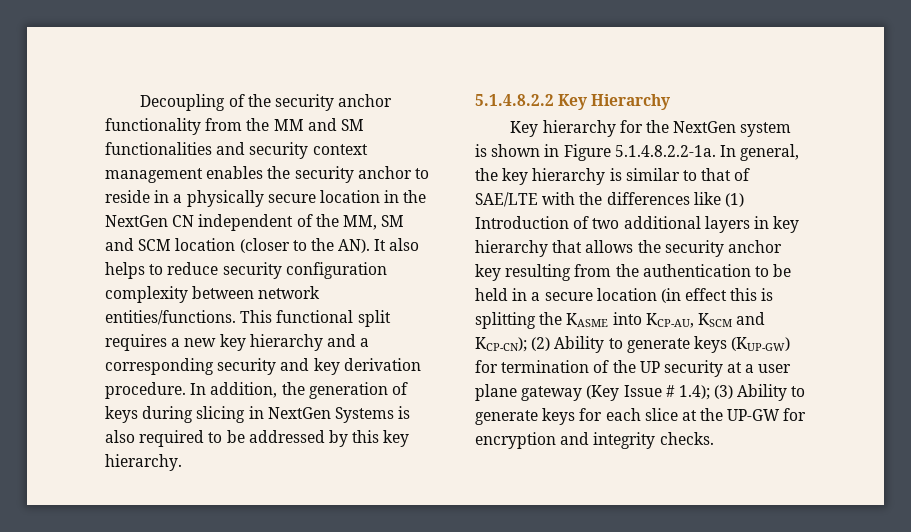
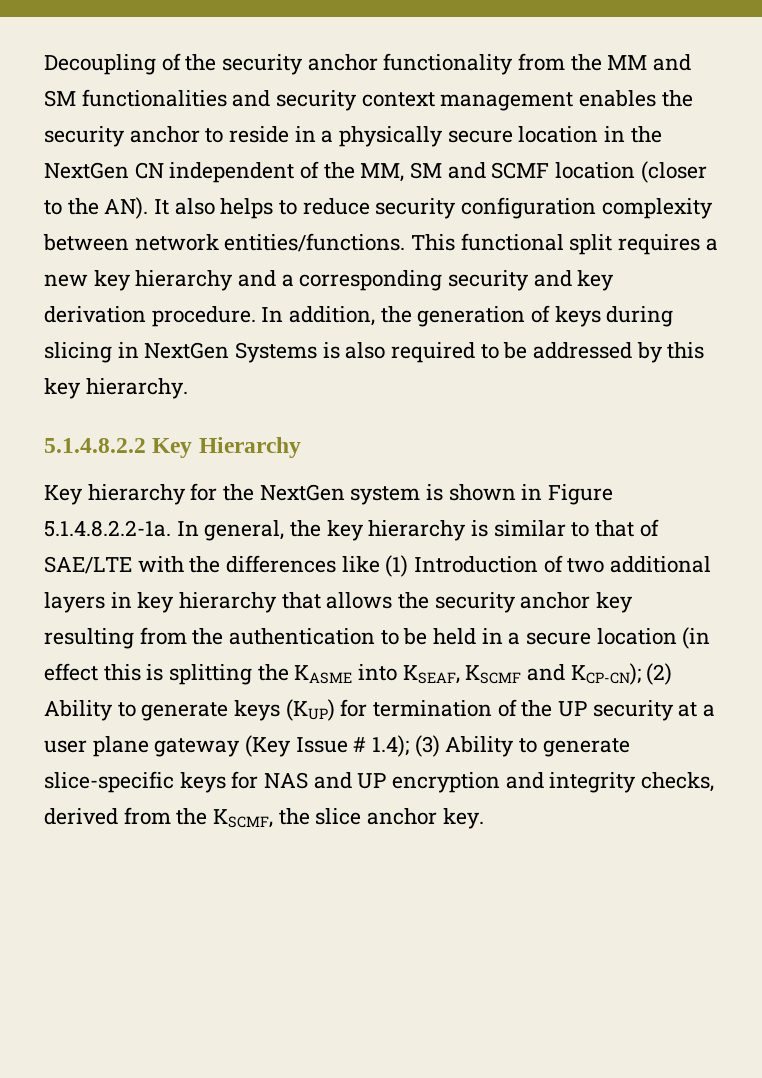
- Decoupling of the security anchor functionality from the MM and SM functionalities and security context management enables the security anchor to reside in a physically secure location in the NextGen CN independent of the MM, SM and SCM location (closer to the AN). It also helps to reduce security configuration complexity between network entities/functions.
+ Decoupling of the security anchor functionality from the MM and SM functionalities and security context management enables the security anchor to reside in a physically secure location in the NextGen CN independent of the MM, SM and SCMF location (closer to the AN). It also helps to reduce security configuration complexity between network entities/functions.
- Key hierarchy for the NextGen system is shown in Figure 5.1.4.8.2.2-1a. In general, the key hierarchy is similar to that of SAE/LTE with the differences like (1) Introduction of two additional layers in key hierarchy that allows the security anchor key resulting from the authentication to be held in a secure location (in effect this is splitting the KASME into KCP-AU, KSCM and KCP-CN);
+ Key hierarchy for the NextGen system is shown in Figure 5.1.4.8.2.2-1a. In general, the key hierarchy is similar to that of SAE/LTE with the differences like (1) Introduction of two additional layers in key hierarchy that allows the security anchor key resulting from the authentication to be held in a secure location (in effect this is splitting the KASME into KSEAF, KSCMF and KCP-CN);
- (2) Ability to generate keys (KUP-GW) for termination of the UP security at a user plane gateway (Key Issue # 1.4);
+ (2) Ability to generate keys (KUP) for termination of the UP security at a user plane gateway (Key Issue # 1.4);
- (3) Ability to generate keys for each slice at the UP-GW for encryption and integrity checks.
+ (3) Ability to generate slice-specific keys for NAS and UP encryption and integrity checks, derived from the KSCMF, the slice anchor key.

